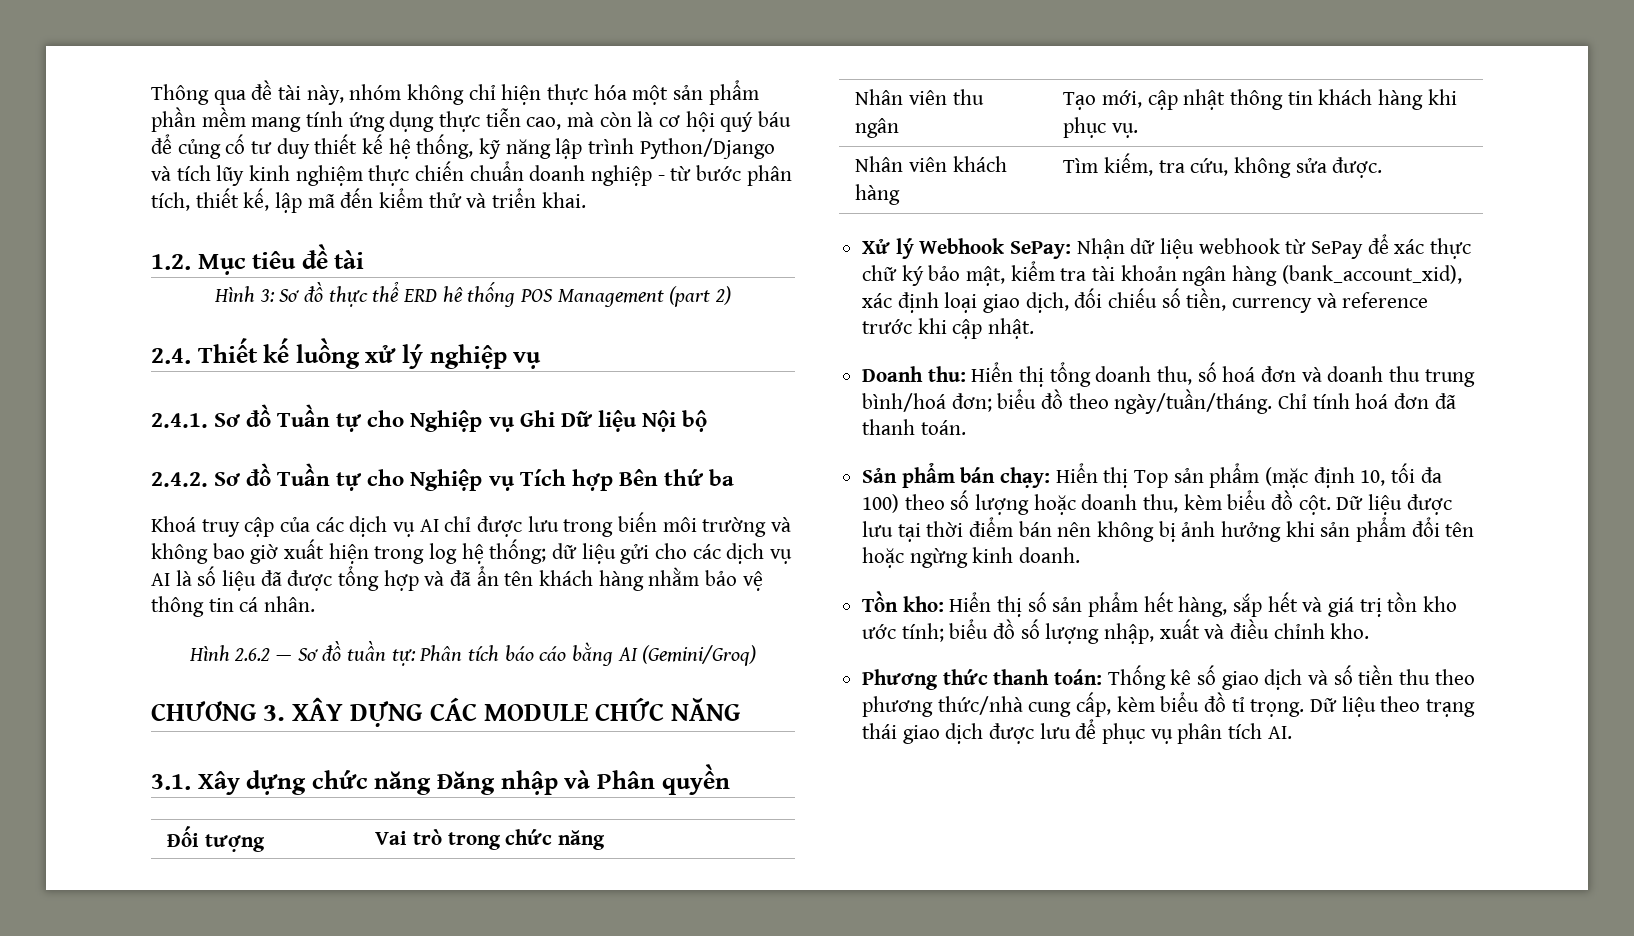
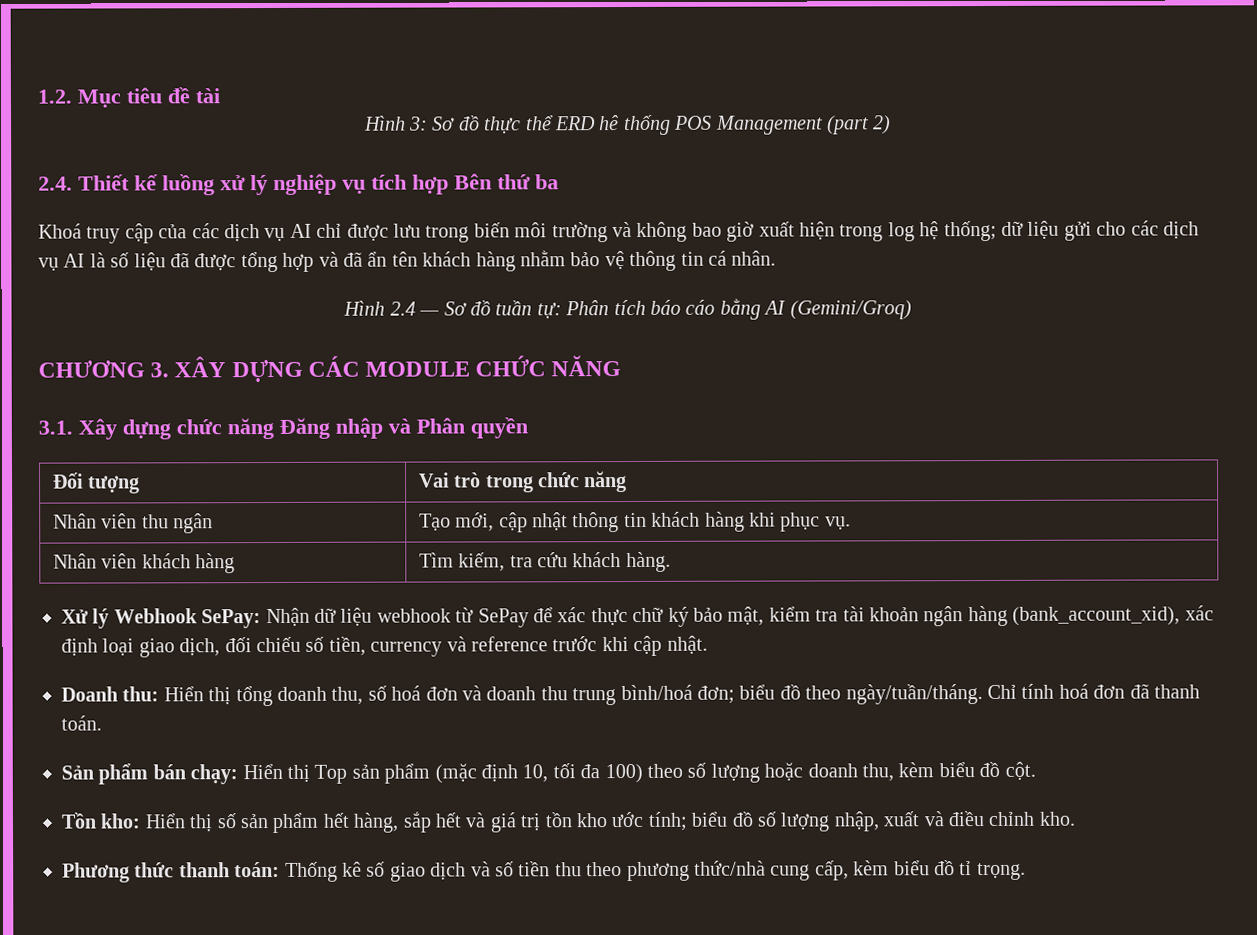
- Thông qua đề tài này, nhóm không chỉ hiện thực hóa một sản phẩm phần mềm mang tính ứng dụng thực tiễn cao, mà còn là cơ hội quý báu để củng cố tư duy thiết kế hệ thống, kỹ năng lập trình Python/Django và tích lũy kinh nghiệm thực chiến chuẩn doanh nghiệp - từ bước phân tích, thiết kế, lập mã đến kiểm thử và triển khai.
- 2.4. Thiết kế luồng xử lý nghiệp vụ
- 2.4.1. Sơ đồ Tuần tự cho Nghiệp vụ Ghi Dữ liệu Nội bộ
- 2.4.2. Sơ đồ Tuần tự cho Nghiệp vụ Tích hợp Bên thứ ba
+ 2.4. Thiết kế luồng xử lý nghiệp vụ tích hợp Bên thứ ba
- Hình 2.6.2 — Sơ đồ tuần tự: Phân tích báo cáo bằng AI (Gemini/Groq)
+ Hình 2.4 — Sơ đồ tuần tự: Phân tích báo cáo bằng AI (Gemini/Groq)
- Nhân viên khách hàng | Tìm kiếm, tra cứu, không sửa được.
+ Nhân viên khách hàng | Tìm kiếm, tra cứu khách hàng.
- Dữ liệu được lưu tại thời điểm bán nên không bị ảnh hưởng khi sản phẩm đổi tên hoặc ngừng kinh doanh.
- Dữ liệu theo trạng thái giao dịch được lưu để phục vụ phân tích AI.

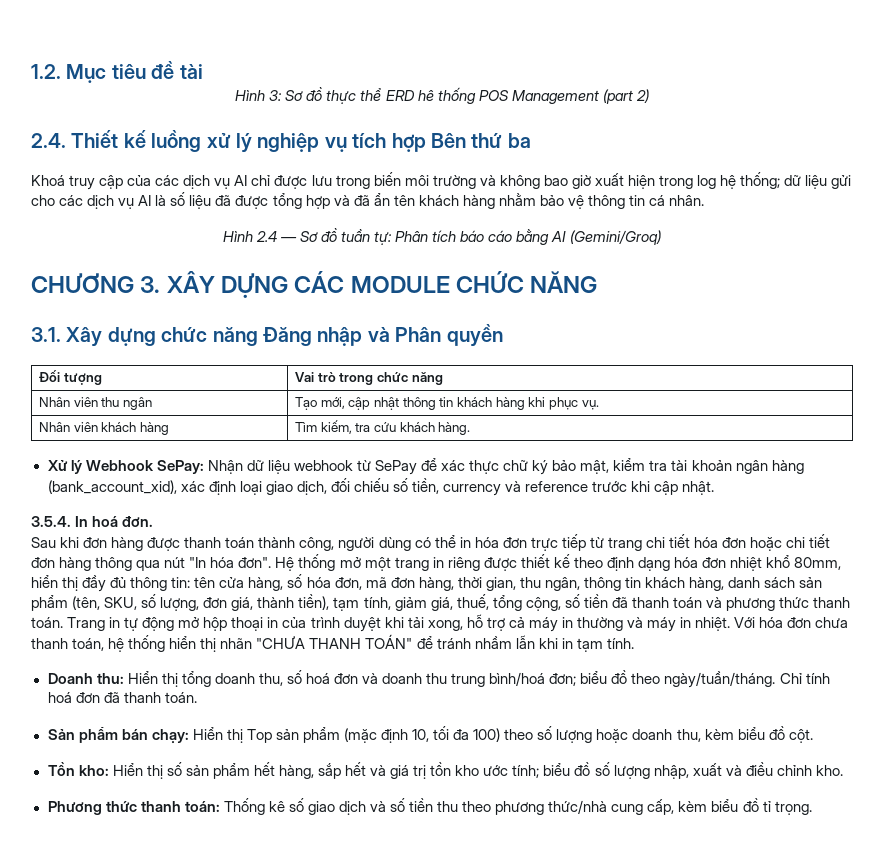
+ 3.5.4. In hoá đơn.
+ Sau khi đơn hàng được thanh toán thành công, người dùng có thể in hóa đơn trực tiếp từ trang chi tiết hóa đơn hoặc chi tiết đơn hàng thông qua nút "In hóa đơn". Hệ thống mở một trang in riêng được thiết kế theo định dạng hóa đơn nhiệt khổ 80mm, hiển thị đầy đủ thông tin: tên cửa hàng, số hóa đơn, mã đơn hàng, thời gian, thu ngân, thông tin khách hàng, danh sách sản phẩm (tên, SKU, số lượng, đơn giá, thành tiền), tạm tính, giảm giá, thuế, tổng cộng, số tiền đã thanh toán và phương thức thanh toán. Trang in tự động mở hộp thoại in của trình duyệt khi tải xong, hỗ trợ cả máy in thường và máy in nhiệt. Với hóa đơn chưa thanh toán, hệ thống hiển thị nhãn "CHƯA THANH TOÁN" để tránh nhầm lẫn khi in tạm tính.

